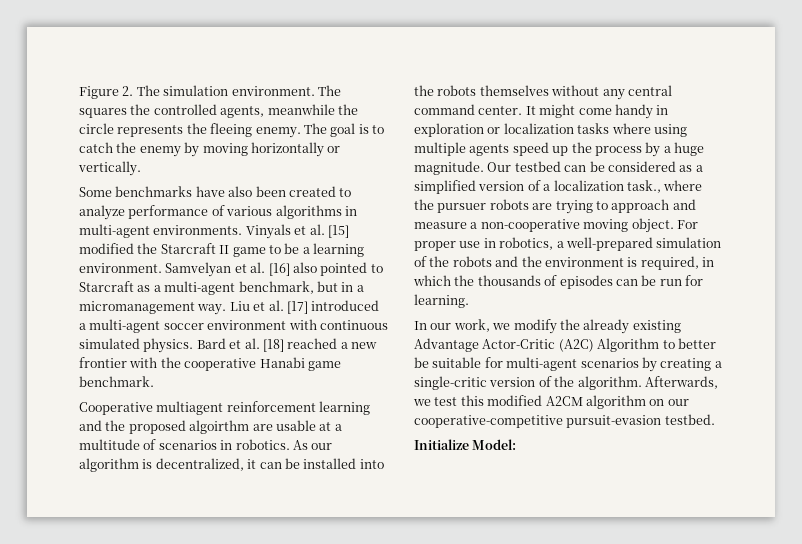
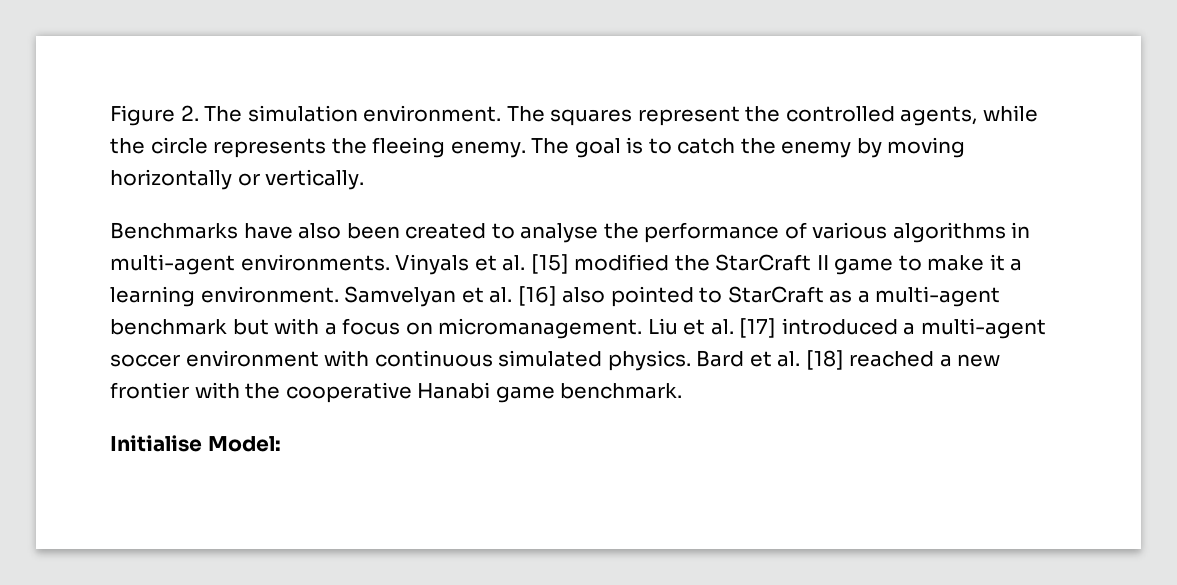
- The squares the controlled agents, meanwhile the circle represents the fleeing enemy.
+ The squares represent the controlled agents, while the circle represents the fleeing enemy.
- Some benchmarks have also been created to analyze performance of various algorithms in multi-agent environments.
+ Benchmarks have also been created to analyse the performance of various algorithms in multi-agent environments.
- Vinyals et al. [15] modified the Starcraft II game to be a learning environment.
+ Vinyals et al. [15] modified the StarCraft II game to make it a learning environment.
- Samvelyan et al. [16] also pointed to Starcraft as a multi-agent benchmark, but in a micromanagement way.
+ Samvelyan et al. [16] also pointed to StarCraft as a multi-agent benchmark but with a focus on micromanagement.
- Cooperative multiagent reinforcement learning and the proposed algoirthm are usable at a multitude of scenarios in robotics. As our algorithm is decentralized, it can be installed into the robots themselves without any central command center. It might come handy in exploration or localization tasks where using multiple agents speed up the process by a huge magnitude. Our testbed can be considered as a simplified version of a localization task., where the pursuer robots are trying to approach and measure a non-cooperative moving object. For proper use in robotics, a well-prepared simulation of the robots and the environment is required, in which the thousands of episodes can be run for learning.
- In our work, we modify the already existing Advantage Actor-Critic (A2C) Algorithm to better be suitable for multi-agent scenarios by creating a single-critic version of the algorithm. Afterwards, we test this modified A2CM algorithm on our cooperative-competitive pursuit-evasion testbed.
- Initialize Model:
+ Initialise Model:

